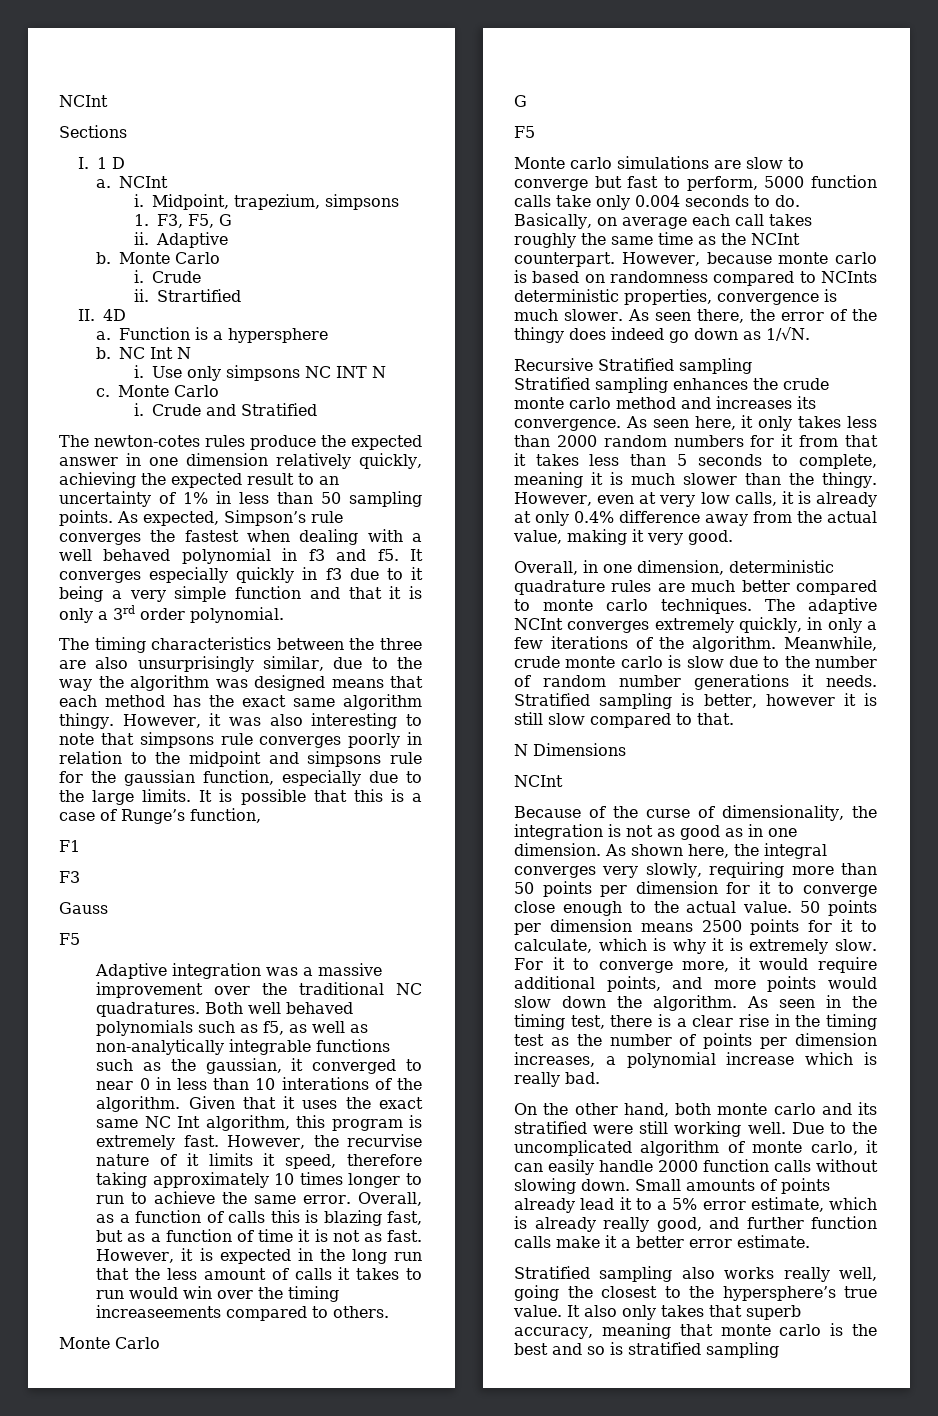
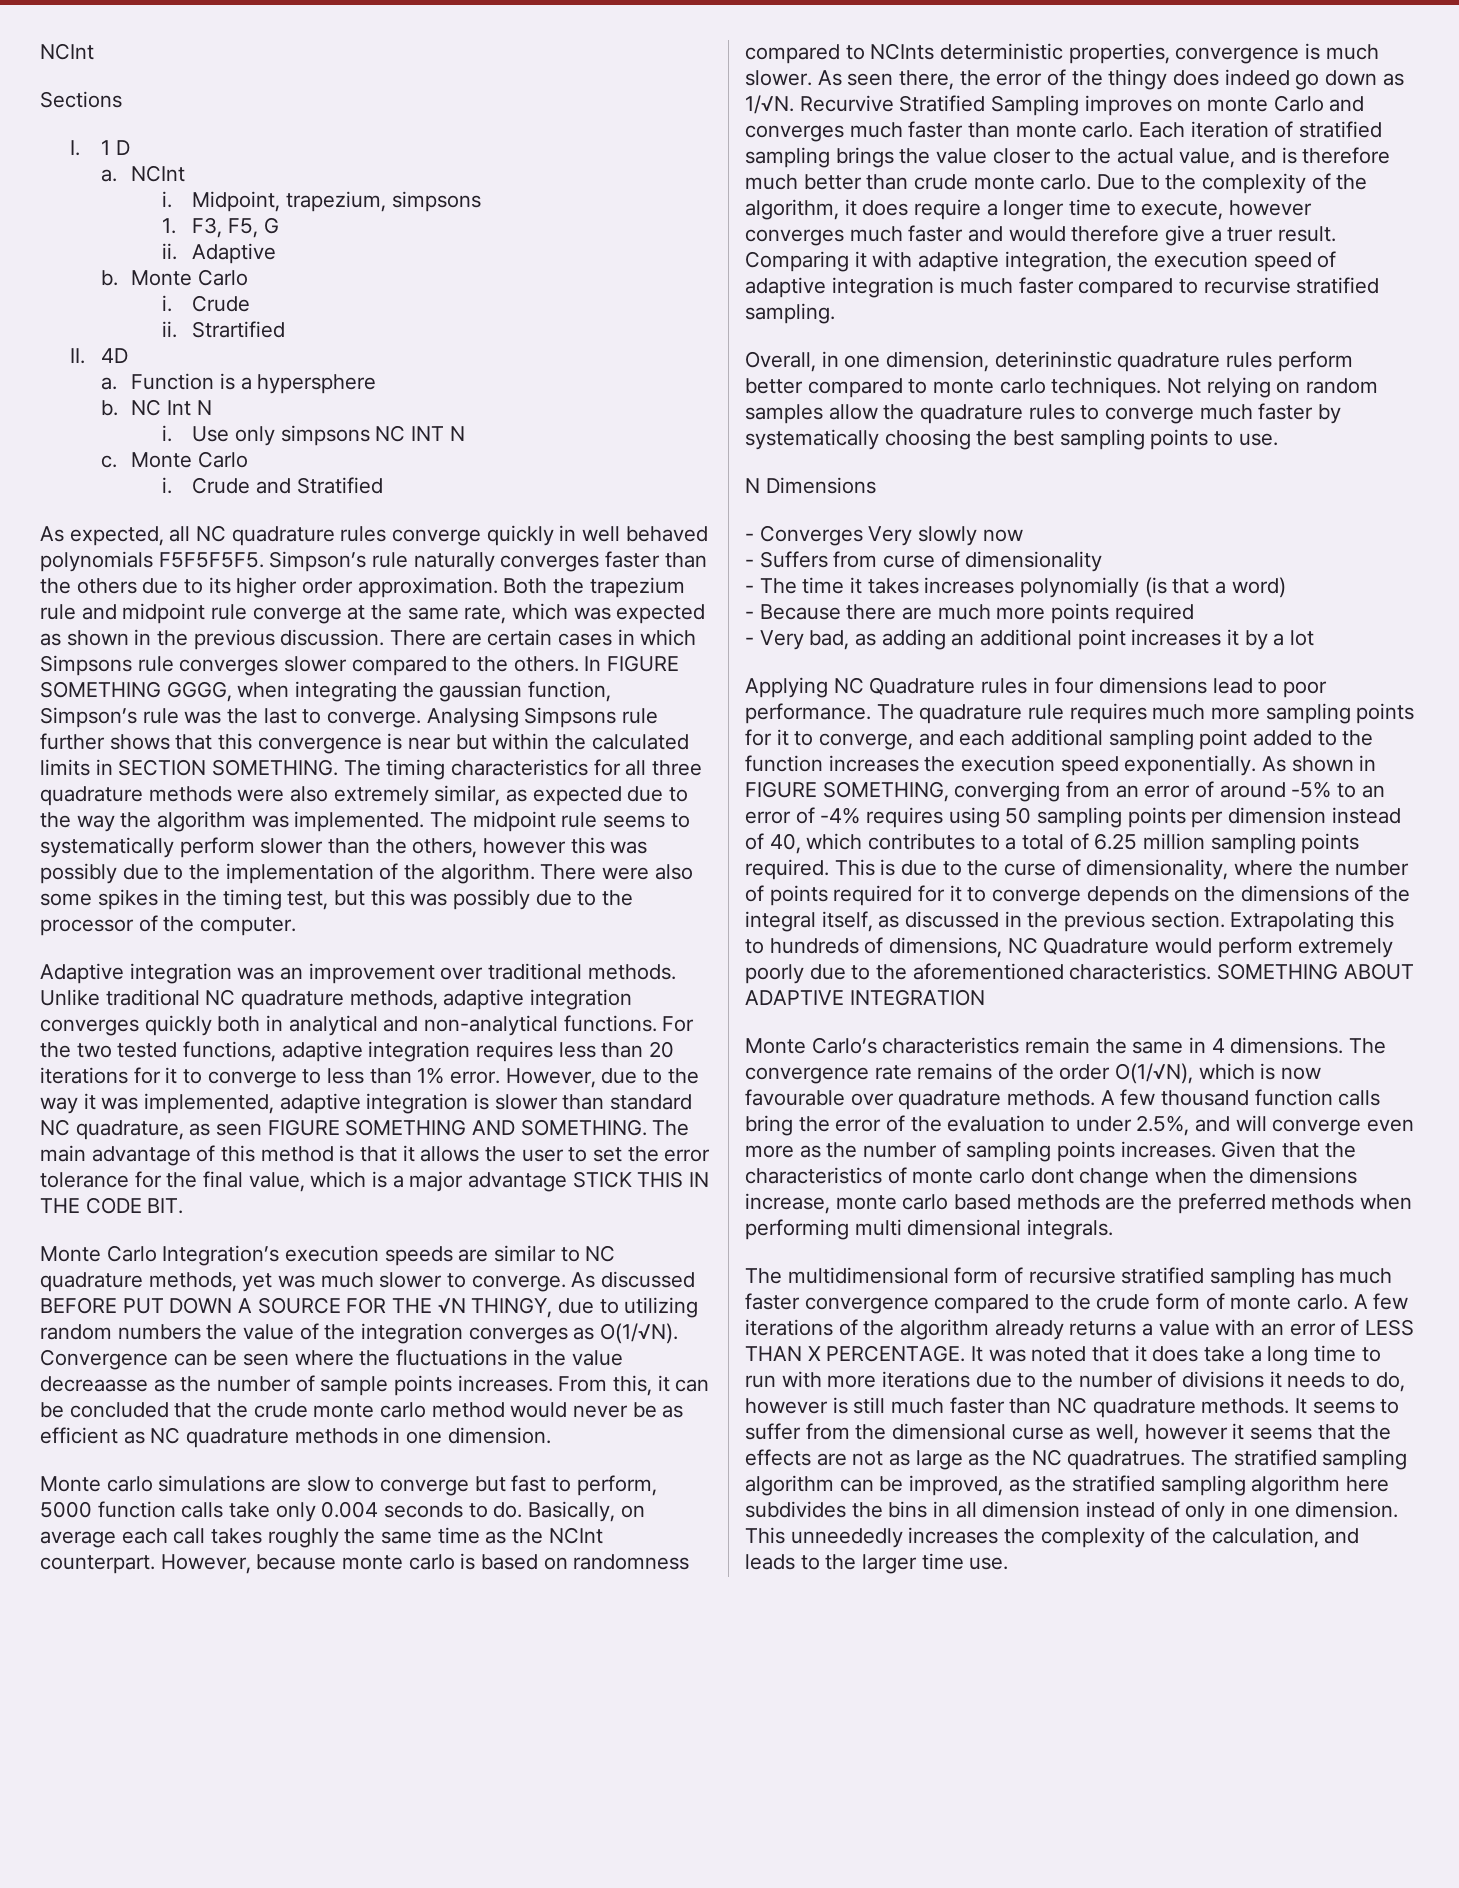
- The newton-cotes rules produce the expected answer in one dimension relatively quickly, achieving the expected result to an uncertainty of 1% in less than 50 sampling points. As expected, Simpson’s rule converges the fastest when dealing with a well behaved polynomial in f3 and f5. It converges especially quickly in f3 due to it being a very simple function and that it is only a 3rd order polynomial.
- The timing characteristics between the three are also unsurprisingly similar, due to the way the algorithm was designed means that each method has the exact same algorithm thingy. However, it was also interesting to note that simpsons rule converges poorly in relation to the midpoint and simpsons rule for the gaussian function, especially due to the large limits. It is possible that this is a case of Runge’s function,
- F1
- F3
- Gauss
- F5
- Adaptive integration was a massive improvement over the traditional NC quadratures. Both well behaved polynomials such as f5, as well as non-analytically integrable functions such as the gaussian, it converged to near 0 in less than 10 interations of the algorithm. Given that it uses the exact same NC Int algorithm, this program is extremely fast. However, the recurvise nature of it limits it speed, therefore taking approximately 10 times longer to run to achieve the same error. Overall, as a function of calls this is blazing fast, but as a function of time it is not as fast. However, it is expected in the long run that the less amount of calls it takes to run would win over the timing increaseements compared to others.
- Monte Carlo
- G
- F5
+ As expected, all NC quadrature rules converge quickly in well behaved polynomials F5F5F5F5. Simpson’s rule naturally converges faster than the others due to its higher order approximation. Both the trapezium rule and midpoint rule converge at the same rate, which was expected as shown in the previous discussion. There are certain cases in which Simpsons rule converges slower compared to the others. In FIGURE SOMETHING GGGG, when integrating the gaussian function, Simpson’s rule was the last to converge. Analysing Simpsons rule further shows that this convergence is near but within the calculated limits in SECTION SOMETHING. The timing characteristics for all three quadrature methods were also extremely similar, as expected due to the way the algorithm was implemented. The midpoint rule seems to systematically perform slower than the others, however this was possibly due to the implementation of the algorithm. There were also some spikes in the timing test, but this was possibly due to the processor of the computer.
+ Adaptive integration was an improvement over traditional methods. Unlike traditional NC quadrature methods, adaptive integration converges quickly both in analytical and non-analytical functions. For the two tested functions, adaptive integration requires less than 20 iterations for it to converge to less than 1% error. However, due to the way it was implemented, adaptive integration is slower than standard NC quadrature, as seen FIGURE SOMETHING AND SOMETHING. The main advantage of this method is that it allows the user to set the error tolerance for the final value, which is a major advantage STICK THIS IN THE CODE BIT.
+ Monte Carlo Integration’s execution speeds are similar to NC quadrature methods, yet was much slower to converge. As discussed BEFORE PUT DOWN A SOURCE FOR THE √N THINGY, due to utilizing random numbers the value of the integration converges as O(1/√N). Convergence can be seen where the fluctuations in the value decreaasse as the number of sample points increases. From this, it can be concluded that the crude monte carlo method would never be as efficient as NC quadrature methods in one dimension.
- As seen there, the error of the thingy does indeed go down as 1/√N.
- Recursive Stratified sampling
- Stratified sampling enhances the crude monte carlo method and increases its convergence. As seen here, it only takes less than 2000 random numbers for it from that it takes less than 5 seconds to complete, meaning it is much slower than the thingy. However, even at very low calls, it is already at only 0.4% difference away from the actual value, making it very good.
+ As seen there, the error of the thingy does indeed go down as 1/√N. Recurvive Stratified Sampling improves on monte Carlo and converges much faster than monte carlo. Each iteration of stratified sampling brings the value closer to the actual value, and is therefore much better than crude monte carlo. Due to the complexity of the algorithm, it does require a longer time to execute, however converges much faster and would therefore give a truer result. Comparing it with adaptive integration, the execution speed of adaptive integration is much faster compared to recurvise stratified sampling.
- Overall, in one dimension, deterministic quadrature rules are much better compared to monte carlo techniques.
+ Overall, in one dimension, deterininstic quadrature rules perform better compared to monte carlo techniques.
- The adaptive NCInt converges extremely quickly, in only a few iterations of the algorithm. Meanwhile, crude monte carlo is slow due to the number of random number generations it needs. Stratified sampling is better, however it is still slow compared to that.
+ Not relying on random samples allow the quadrature rules to converge much faster by systematically choosing the best sampling points to use.
  N Dimensions
- NCInt
- Because of the curse of dimensionality, the integration is not as good as in one dimension. As shown here, the integral converges very slowly, requiring more than 50 points per dimension for it to converge close enough to the actual value. 50 points per dimension means 2500 points for it to calculate, which is why it is extremely slow. For it to converge more, it would require additional points, and more points would slow down the algorithm. As seen in the timing test, there is a clear rise in the timing test as the number of points per dimension increases, a polynomial increase which is really bad.
- On the other hand, both monte carlo and its stratified were still working well. Due to the uncomplicated algorithm of monte carlo, it can easily handle 2000 function calls without slowing down. Small amounts of points already lead it to a 5% error estimate, which is already really good, and further function calls make it a better error estimate.
- Stratified sampling also works really well, going the closest to the hypersphere’s true value. It also only takes that superb accuracy, meaning that monte carlo is the best and so is stratified sampling
+ - Converges Very slowly now
+ - Suffers from curse of dimensionality
+ - The time it takes increases polynomially (is that a word)
+ - Because there are much more points required
+ - Very bad, as adding an additional point increases it by a lot
+ Applying NC Quadrature rules in four dimensions lead to poor performance. The quadrature rule requires much more sampling points for it to converge, and each additional sampling point added to the function increases the execution speed exponentially. As shown in FIGURE SOMETHING, converging from an error of around -5% to an error of -4% requires using 50 sampling points per dimension instead of 40, which contributes to a total of 6.25 million sampling points required. This is due to the curse of dimensionality, where the number of points required for it to converge depends on the dimensions of the integral itself, as discussed in the previous section. Extrapolating this to hundreds of dimensions, NC Quadrature would perform extremely poorly due to the aforementioned characteristics. SOMETHING ABOUT ADAPTIVE INTEGRATION
+ Monte Carlo’s characteristics remain the same in 4 dimensions. The convergence rate remains of the order O(1/√N), which is now favourable over quadrature methods. A few thousand function calls bring the error of the evaluation to under 2.5%, and will converge even more as the number of sampling points increases. Given that the characteristics of monte carlo dont change when the dimensions increase, monte carlo based methods are the preferred methods when performing multi dimensional integrals.
+ The multidimensional form of recursive stratified sampling has much faster convergence compared to the crude form of monte carlo. A few iterations of the algorithm already returns a value with an error of LESS THAN X PERCENTAGE. It was noted that it does take a long time to run with more iterations due to the number of divisions it needs to do, however is still much faster than NC quadrature methods. It seems to suffer from the dimensional curse as well, however it seems that the effects are not as large as the NC quadratrues. The stratified sampling algorithm can be improved, as the stratified sampling algorithm here subdivides the bins in all dimension instead of only in one dimension. This unneededly increases the complexity of the calculation, and leads to the larger time use.

